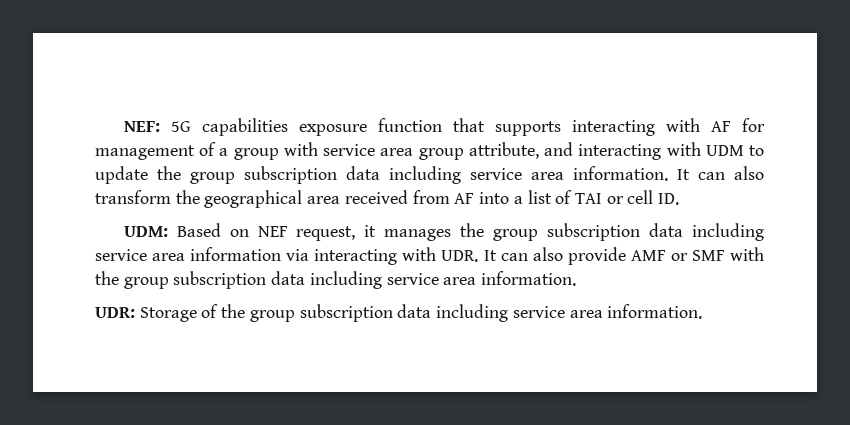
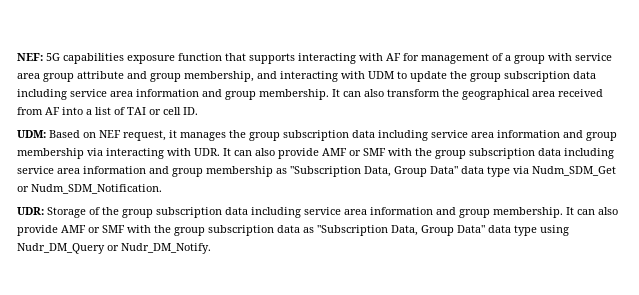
- NEF: 5G capabilities exposure function that supports interacting with AF for management of a group with service area group attribute, and interacting with UDM to update the group subscription data including service area information.
+ NEF: 5G capabilities exposure function that supports interacting with AF for management of a group with service area group attribute and group membership, and interacting with UDM to update the group subscription data including service area information and group membership.
- UDM: Based on NEF request, it manages the group subscription data including service area information via interacting with UDR. It can also provide AMF or SMF with the group subscription data including service area information.
+ UDM: Based on NEF request, it manages the group subscription data including service area information and group membership via interacting with UDR. It can also provide AMF or SMF with the group subscription data including service area information and group membership as "Subscription Data, Group Data" data type via Nudm_SDM_Get or Nudm_SDM_Notification.
- UDR: Storage of the group subscription data including service area information.
+ UDR: Storage of the group subscription data including service area information and group membership. It can also provide AMF or SMF with the group subscription data as "Subscription Data, Group Data" data type using Nudr_DM_Query or Nudr_DM_Notify.

